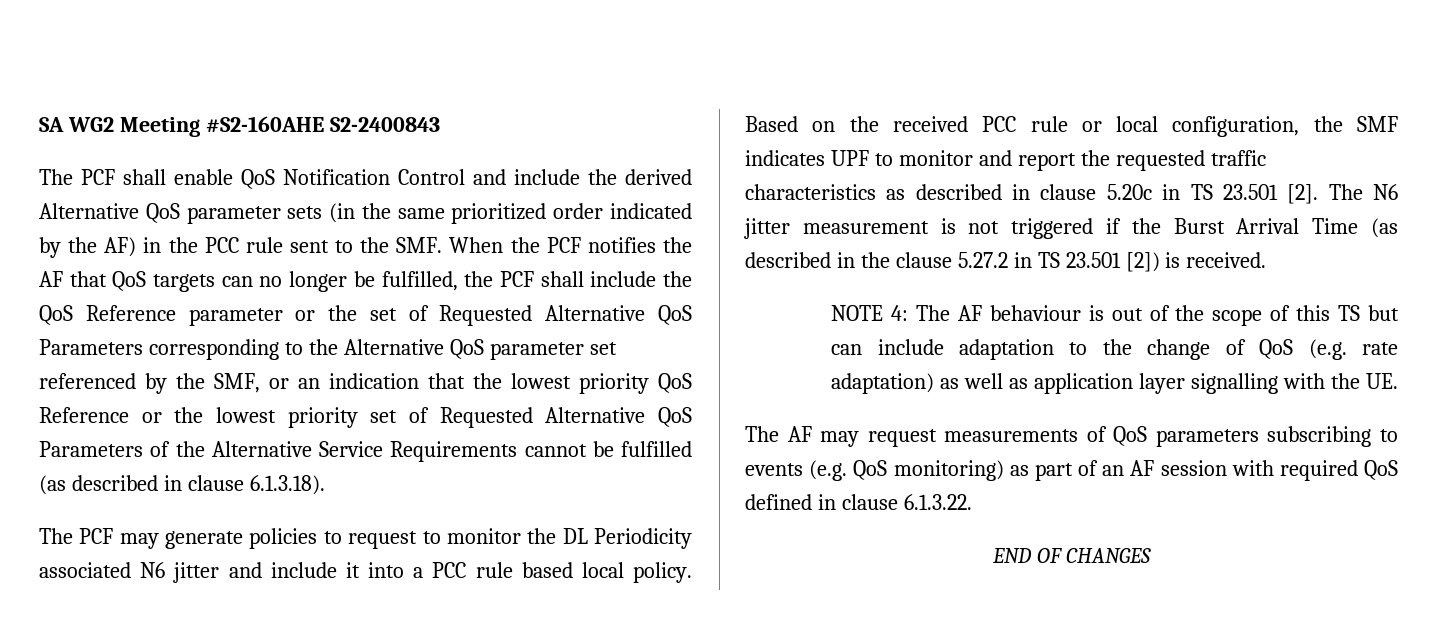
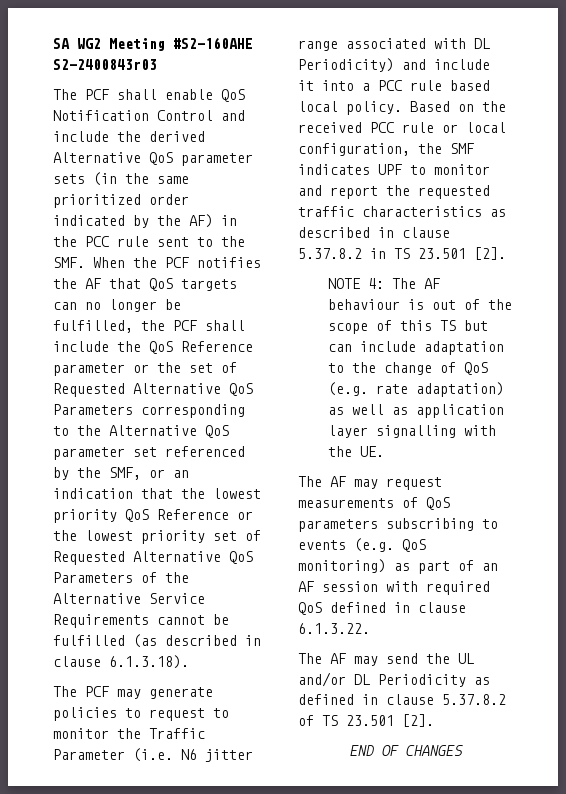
- SA WG2 Meeting #S2-160AHE S2-2400843
+ SA WG2 Meeting #S2-160AHE S2-2400843r03
- The PCF may generate policies to request to monitor the DL Periodicity associated N6 jitter and include it into a PCC rule based local policy.
+ The PCF may generate policies to request to monitor the Traffic Parameter (i.e. N6 jitter range associated with DL Periodicity) and include it into a PCC rule based local policy.
- Based on the received PCC rule or local configuration, the SMF indicates UPF to monitor and report the requested traffic characteristics as described in clause 5.20c in TS 23.501 [2]. The N6 jitter measurement is not triggered if the Burst Arrival Time (as described in the clause 5.27.2 in TS 23.501 [2]) is received.
+ Based on the received PCC rule or local configuration, the SMF indicates UPF to monitor and report the requested traffic characteristics as described in clause 5.37.8.2 in TS 23.501 [2].
+ The AF may send the UL and/or DL Periodicity as defined in clause 5.37.8.2 of TS 23.501 [2].

